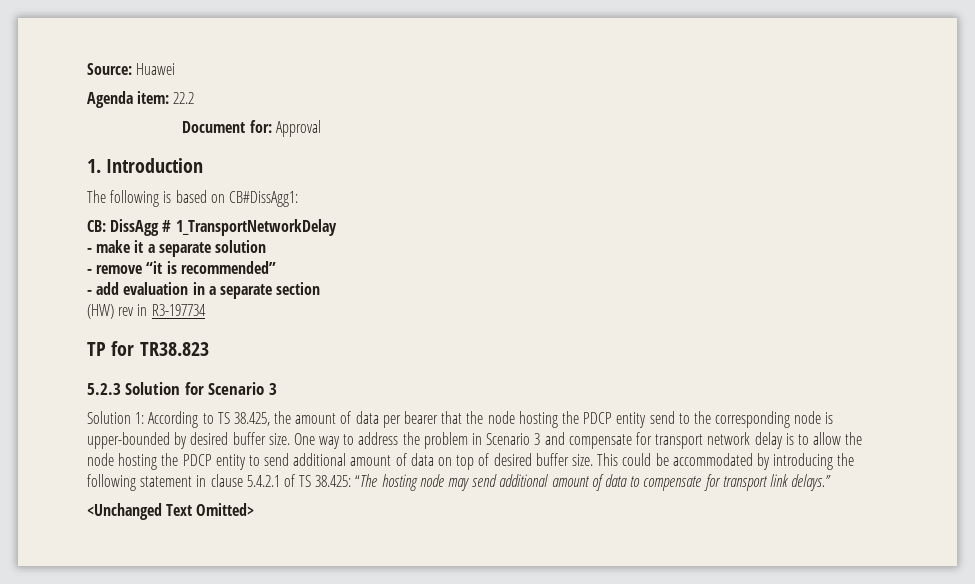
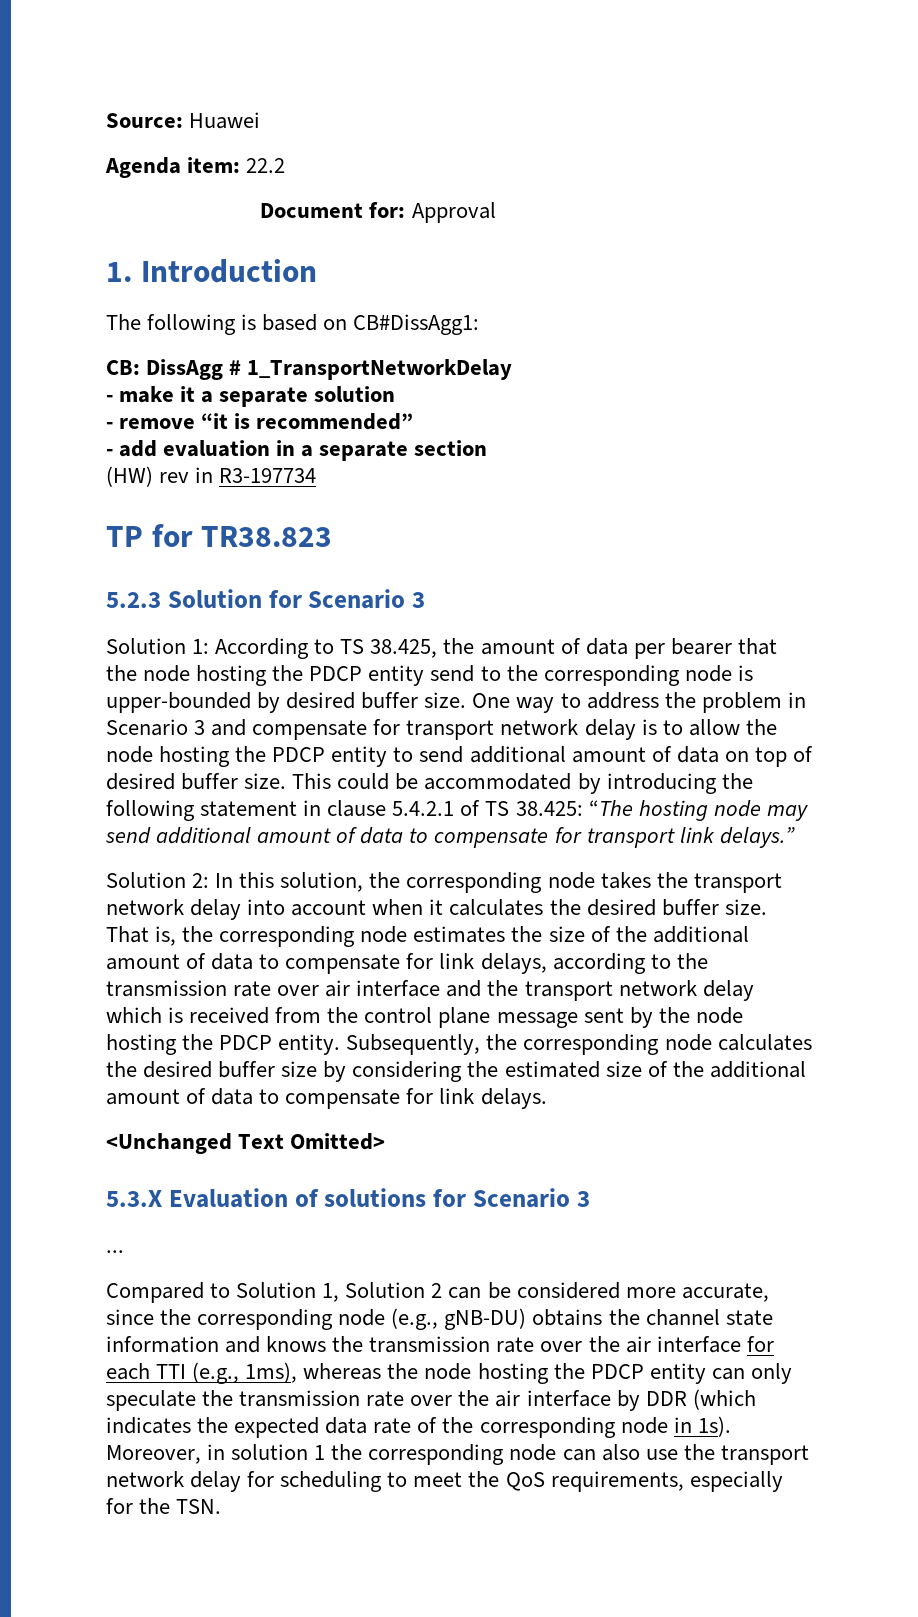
+ Solution 2: In this solution, the corresponding node takes the transport network delay into account when it calculates the desired buffer size. That is, the corresponding node estimates the size of the additional amount of data to compensate for link delays, according to the transmission rate over air interface and the transport network delay which is received from the control plane message sent by the node hosting the PDCP entity. Subsequently, the corresponding node calculates the desired buffer size by considering the estimated size of the additional amount of data to compensate for link delays.
  <Unchanged Text Omitted>
+ 5.3.X Evaluation of solutions for Scenario 3
+ ...
+ Compared to Solution 1, Solution 2 can be considered more accurate, since the corresponding node (e.g., gNB-DU) obtains the channel state information and knows the transmission rate over the air interface for each TTI (e.g., 1ms), whereas the node hosting the PDCP entity can only speculate the transmission rate over the air interface by DDR (which indicates the expected data rate of the corresponding node in 1s). Moreover, in solution 1 the corresponding node can also use the transport network delay for scheduling to meet the QoS requirements, especially for the TSN.

